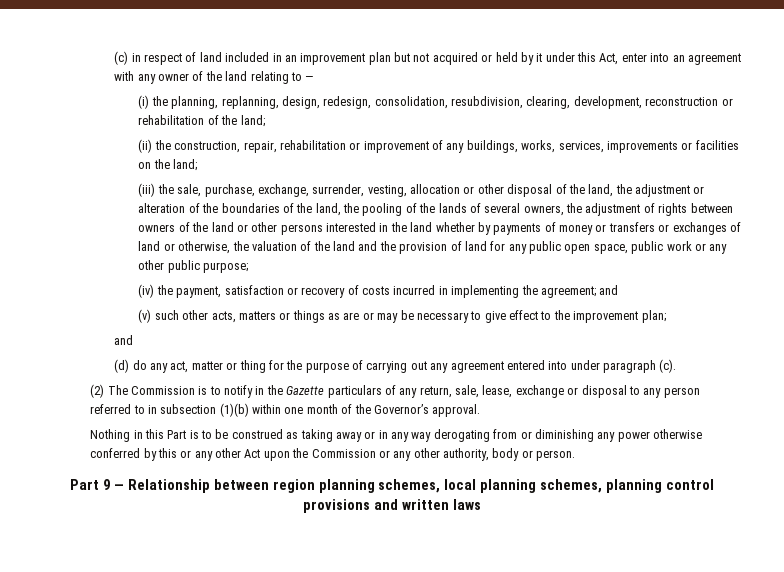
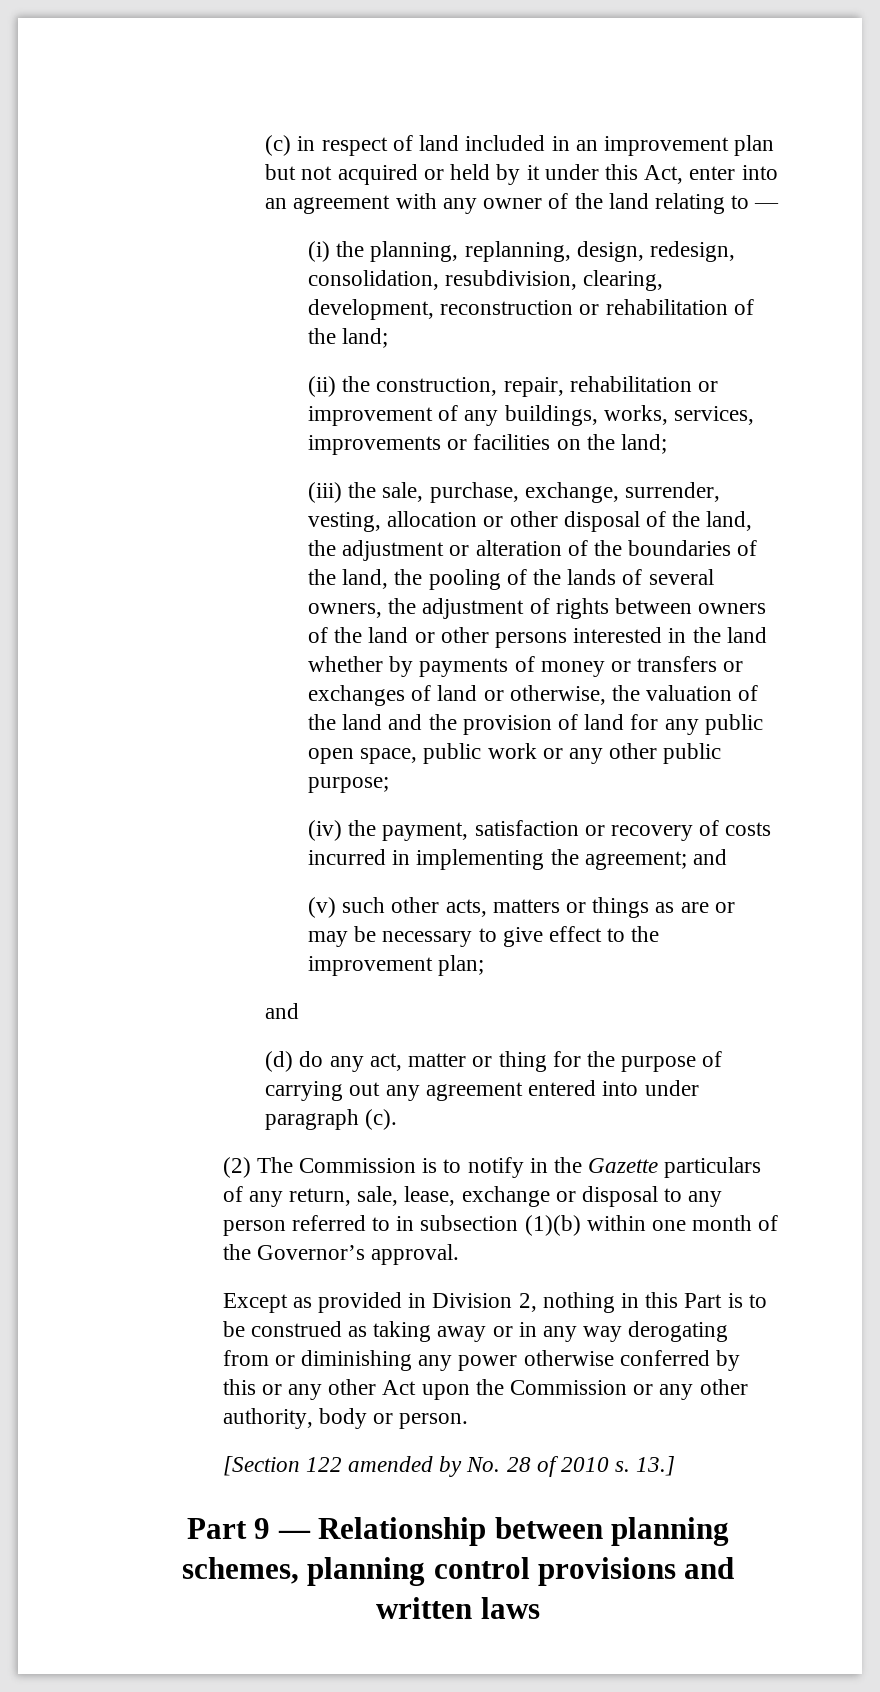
- Nothing in this Part is to be construed as taking away or in any way derogating from or diminishing any power otherwise conferred by this or any other Act upon the Commission or any other authority, body or person.
+ Except as provided in Division 2, nothing in this Part is to be construed as taking away or in any way derogating from or diminishing any power otherwise conferred by this or any other Act upon the Commission or any other authority, body or person.
+ [Section 122 amended by No. 28 of 2010 s. 13.]
- Part 9 — Relationship between region planning schemes, local planning schemes, planning control provisions and written laws
+ Part 9 — Relationship between planning schemes, planning control provisions and written laws

